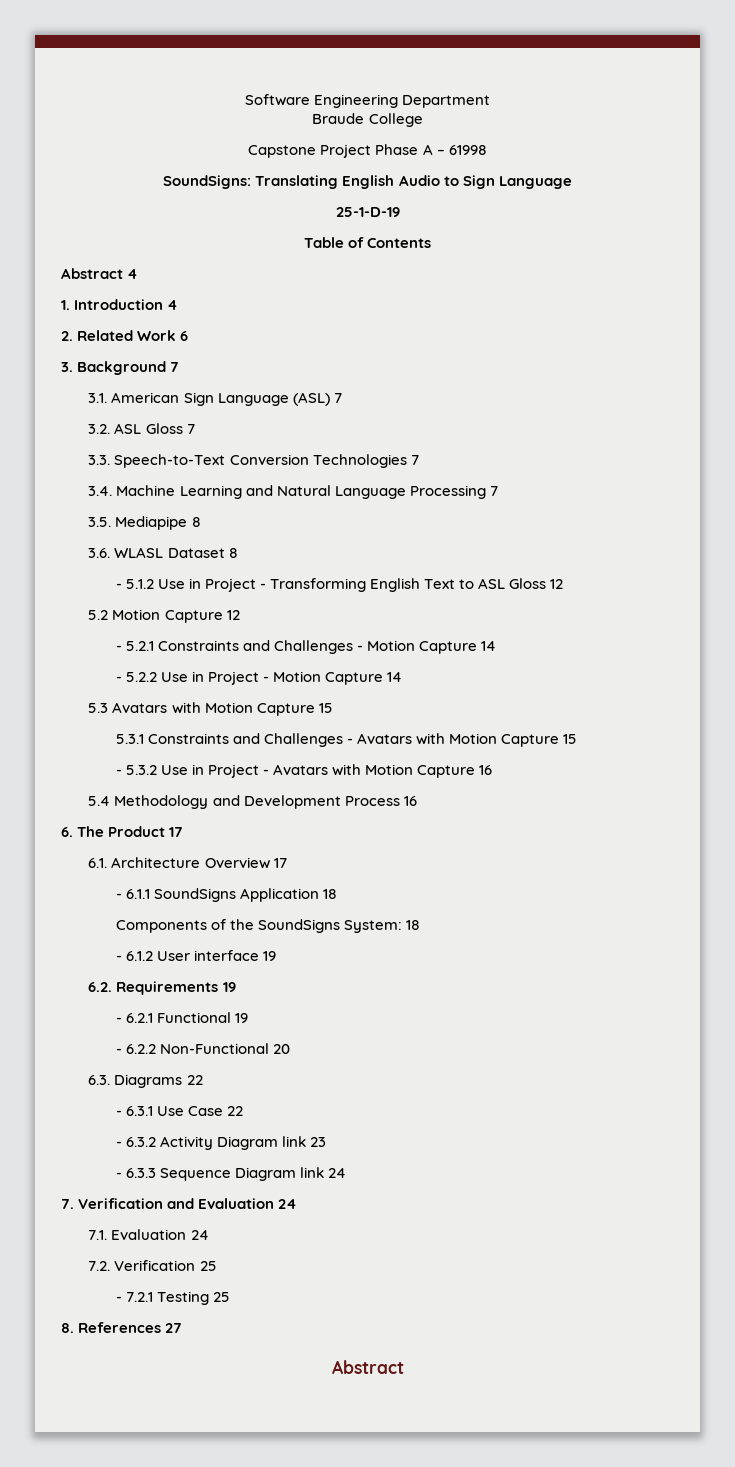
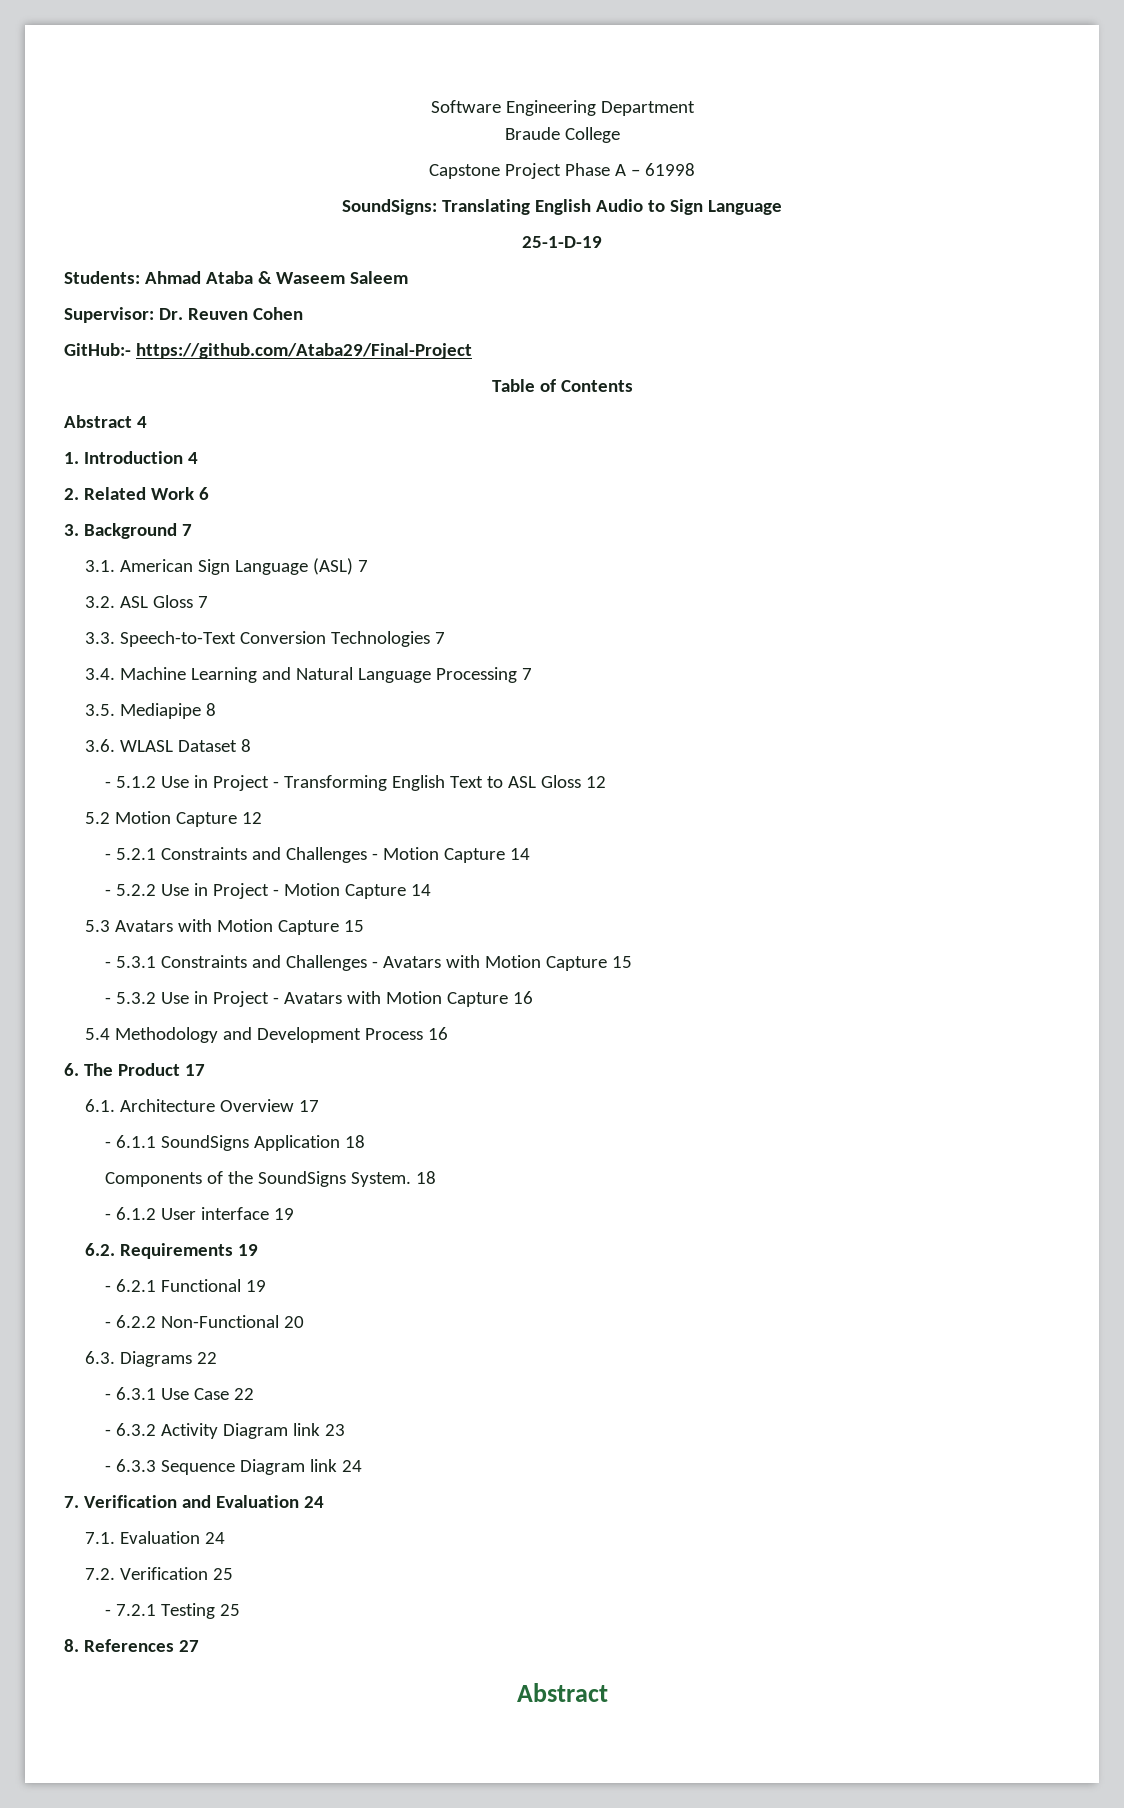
+ Students: Ahmad Ataba & Waseem Saleem
+ Supervisor: Dr. Reuven Cohen
+ GitHub:- https://github.com/Ataba29/Final-Project
- 5.3.1 Constraints and Challenges - Avatars with Motion Capture 15
+ - 5.3.1 Constraints and Challenges - Avatars with Motion Capture 15
- Components of the SoundSigns System: 18
+ Components of the SoundSigns System. 18

